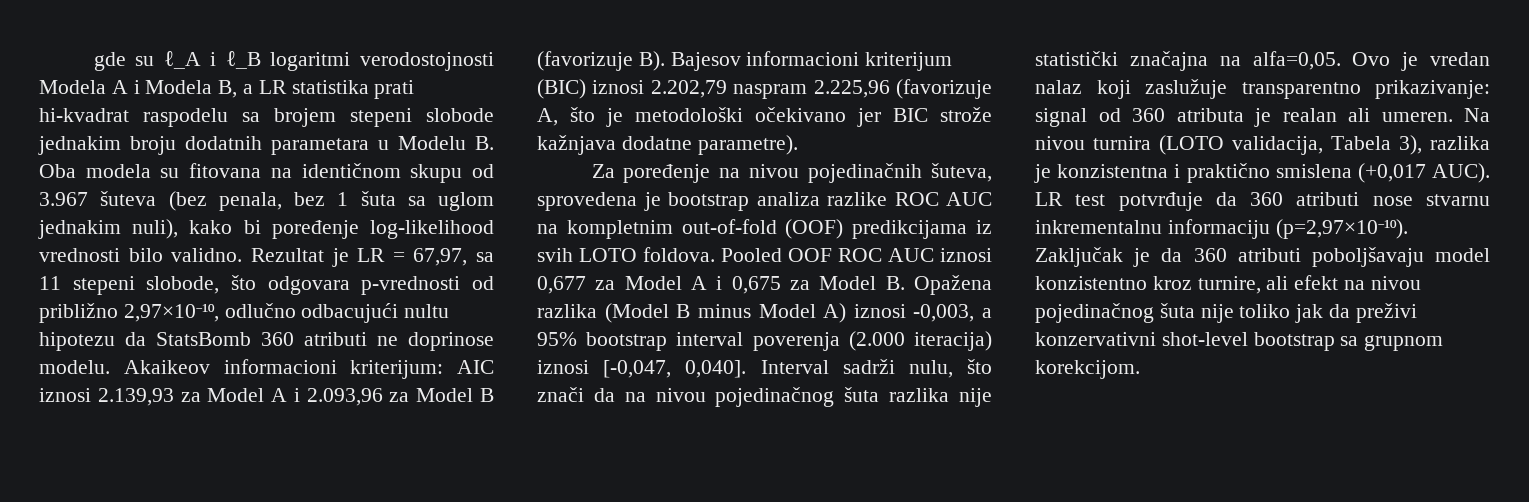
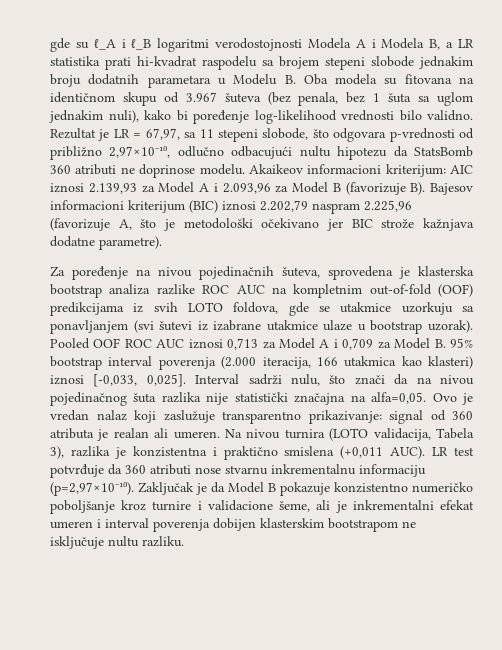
- Za poređenje na nivou pojedinačnih šuteva, sprovedena je bootstrap analiza razlike ROC AUC na kompletnim out-of-fold (OOF) predikcijama iz svih LOTO foldova.
+ Za poređenje na nivou pojedinačnih šuteva, sprovedena je klasterska bootstrap analiza razlike ROC AUC na kompletnim out-of-fold (OOF) predikcijama iz svih LOTO foldova, gde se utakmice uzorkuju sa ponavljanjem (svi šutevi iz izabrane utakmice ulaze u bootstrap uzorak).
- Pooled OOF ROC AUC iznosi 0,677 za Model A i 0,675 za Model B. Opažena razlika (Model B minus Model A) iznosi -0,003, a 95% bootstrap interval poverenja (2.000 iteracija) iznosi [-0,047, 0,040].
+ Pooled OOF ROC AUC iznosi 0,713 za Model A i 0,709 za Model B. 95% bootstrap interval poverenja (2.000 iteracija, 166 utakmica kao klasteri) iznosi [-0,033, 0,025].
- Na nivou turnira (LOTO validacija, Tabela 3), razlika je konzistentna i praktično smislena (+0,017 AUC).
+ Na nivou turnira (LOTO validacija, Tabela 3), razlika je konzistentna i praktično smislena (+0,011 AUC).
- Zaključak je da 360 atributi poboljšavaju model konzistentno kroz turnire, ali efekt na nivou pojedinačnog šuta nije toliko jak da preživi konzervativni shot-level bootstrap sa grupnom korekcijom.
+ Zaključak je da Model B pokazuje konzistentno numeričko poboljšanje kroz turnire i validacione šeme, ali je inkrementalni efekat umeren i interval poverenja dobijen klasterskim bootstrapom ne isključuje nultu razliku.

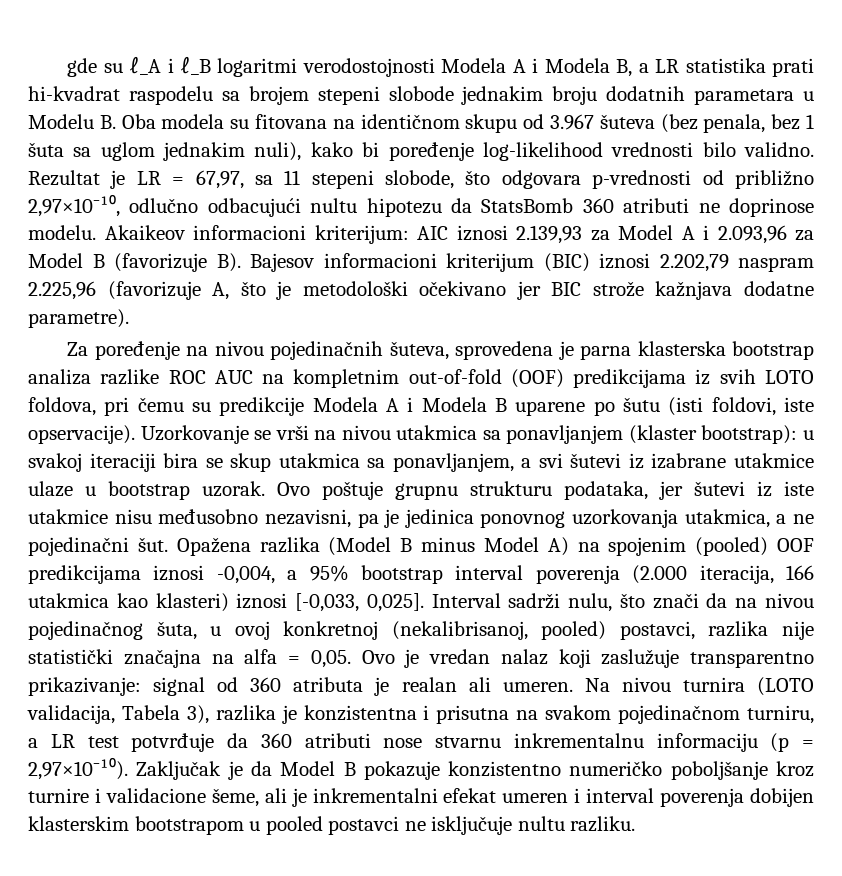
- Za poređenje na nivou pojedinačnih šuteva, sprovedena je klasterska bootstrap analiza razlike ROC AUC na kompletnim out-of-fold (OOF) predikcijama iz svih LOTO foldova, gde se utakmice uzorkuju sa ponavljanjem (svi šutevi iz izabrane utakmice ulaze u bootstrap uzorak). Pooled OOF ROC AUC iznosi 0,713 za Model A i 0,709 za Model B. 95% bootstrap interval poverenja (2.000 iteracija, 166 utakmica kao klasteri) iznosi [-0,033, 0,025].
+ Za poređenje na nivou pojedinačnih šuteva, sprovedena je parna klasterska bootstrap analiza razlike ROC AUC na kompletnim out-of-fold (OOF) predikcijama iz svih LOTO foldova, pri čemu su predikcije Modela A i Modela B uparene po šutu (isti foldovi, iste opservacije). Uzorkovanje se vrši na nivou utakmica sa ponavljanjem (klaster bootstrap): u svakoj iteraciji bira se skup utakmica sa ponavljanjem, a svi šutevi iz izabrane utakmice ulaze u bootstrap uzorak. Ovo poštuje grupnu strukturu podataka, jer šutevi iz iste utakmice nisu međusobno nezavisni, pa je jedinica ponovnog uzorkovanja utakmica, a ne pojedinačni šut. Opažena razlika (Model B minus Model A) na spojenim (pooled) OOF predikcijama iznosi -0,004, a 95% bootstrap interval poverenja (2.000 iteracija, 166 utakmica kao klasteri) iznosi [-0,033, 0,025].
- Interval sadrži nulu, što znači da na nivou pojedinačnog šuta razlika nije statistički značajna na alfa=0,05.
+ Interval sadrži nulu, što znači da na nivou pojedinačnog šuta, u ovoj konkretnoj (nekalibrisanoj, pooled) postavci, razlika nije statistički značajna na alfa = 0,05.
- Na nivou turnira (LOTO validacija, Tabela 3), razlika je konzistentna i praktično smislena (+0,011 AUC). LR test potvrđuje da 360 atributi nose stvarnu inkrementalnu informaciju (p=2,97×10⁻¹⁰).
+ Na nivou turnira (LOTO validacija, Tabela 3), razlika je konzistentna i prisutna na svakom pojedinačnom turniru, a LR test potvrđuje da 360 atributi nose stvarnu inkrementalnu informaciju (p = 2,97×10⁻¹⁰).
- Zaključak je da Model B pokazuje konzistentno numeričko poboljšanje kroz turnire i validacione šeme, ali je inkrementalni efekat umeren i interval poverenja dobijen klasterskim bootstrapom ne isključuje nultu razliku.
+ Zaključak je da Model B pokazuje konzistentno numeričko poboljšanje kroz turnire i validacione šeme, ali je inkrementalni efekat umeren i interval poverenja dobijen klasterskim bootstrapom u pooled postavci ne isključuje nultu razliku.

